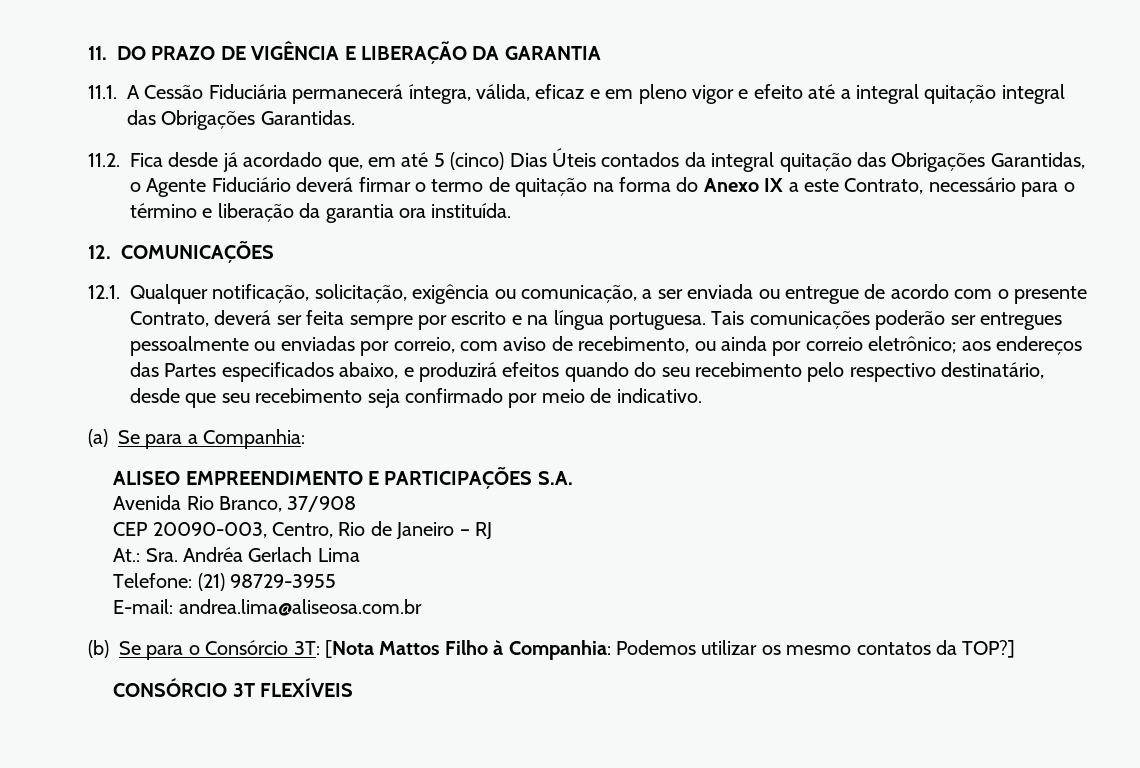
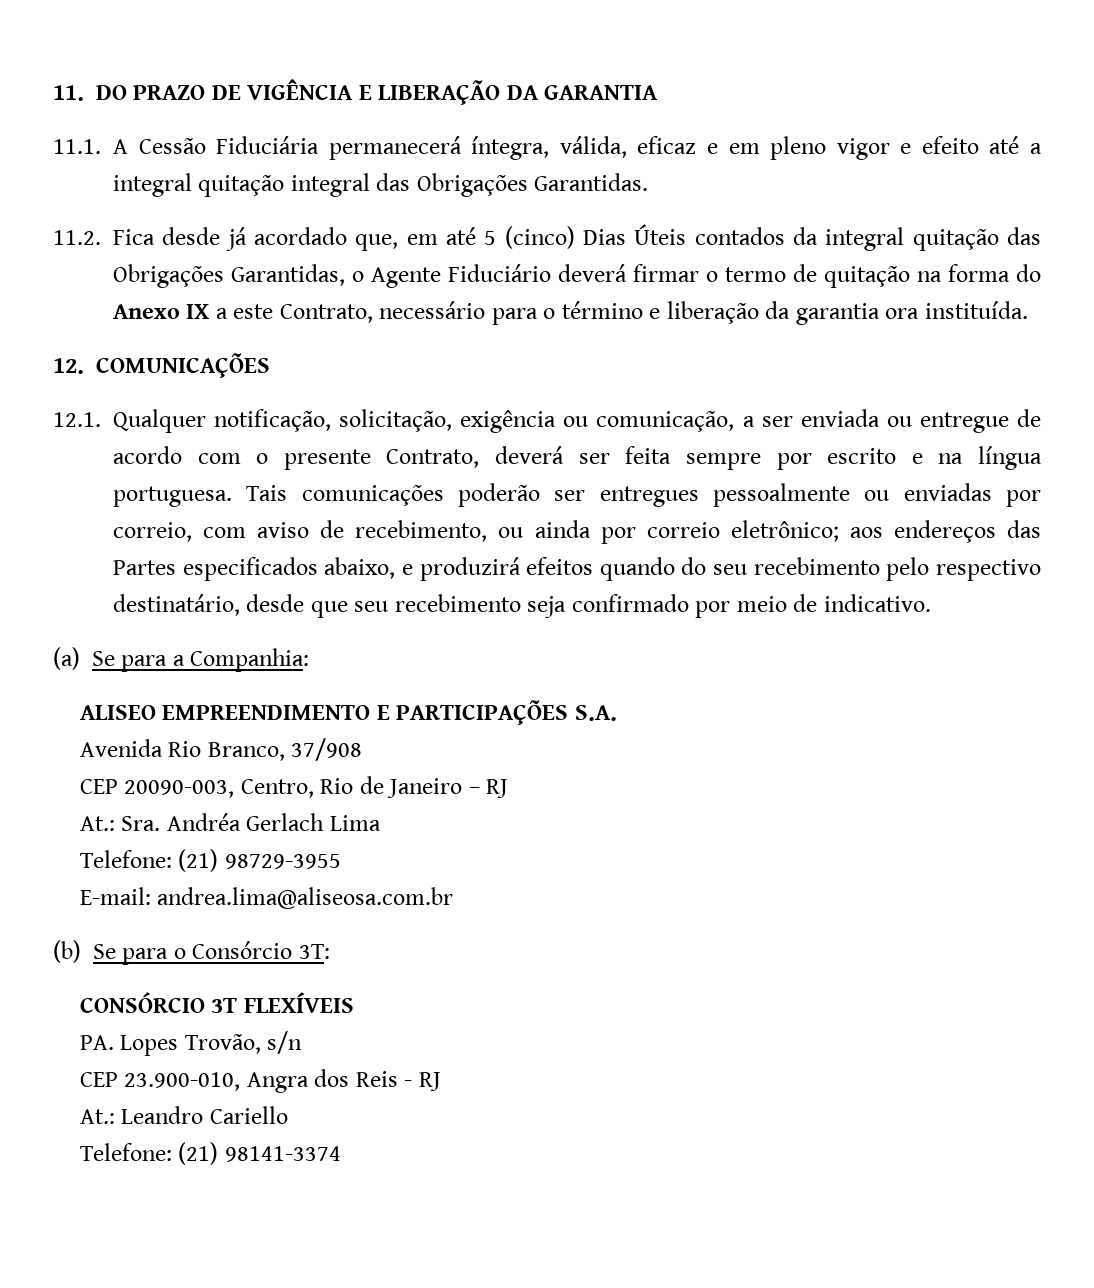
- (b) Se para o Consórcio 3T: [Nota Mattos Filho à Companhia: Podemos utilizar os mesmo contatos da TOP?]
+ (b) Se para o Consórcio 3T:
  CONSÓRCIO 3T FLEXÍVEIS
+ PA. Lopes Trovão, s/n
+ CEP 23.900-010, Angra dos Reis - RJ
+ At.: Leandro Cariello
+ Telefone: (21) 98141-3374

